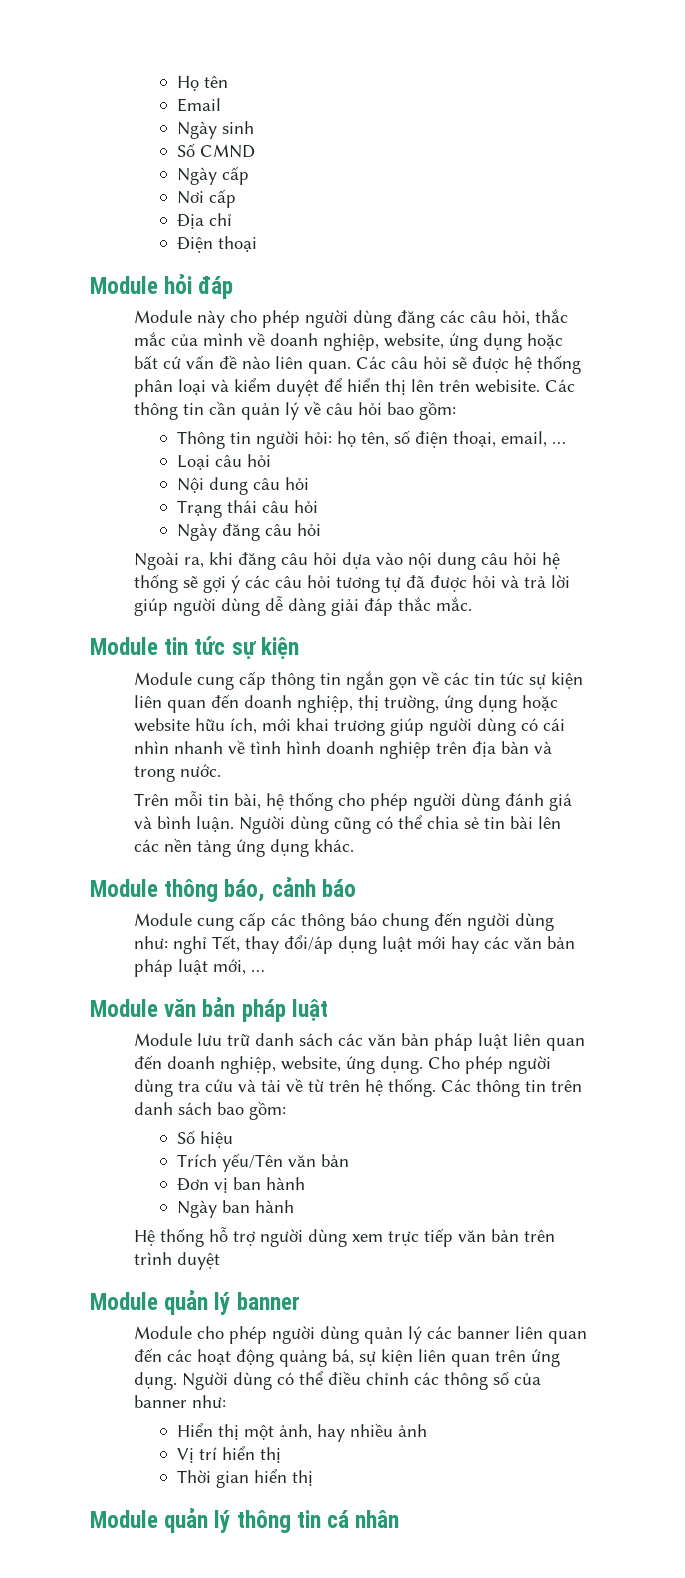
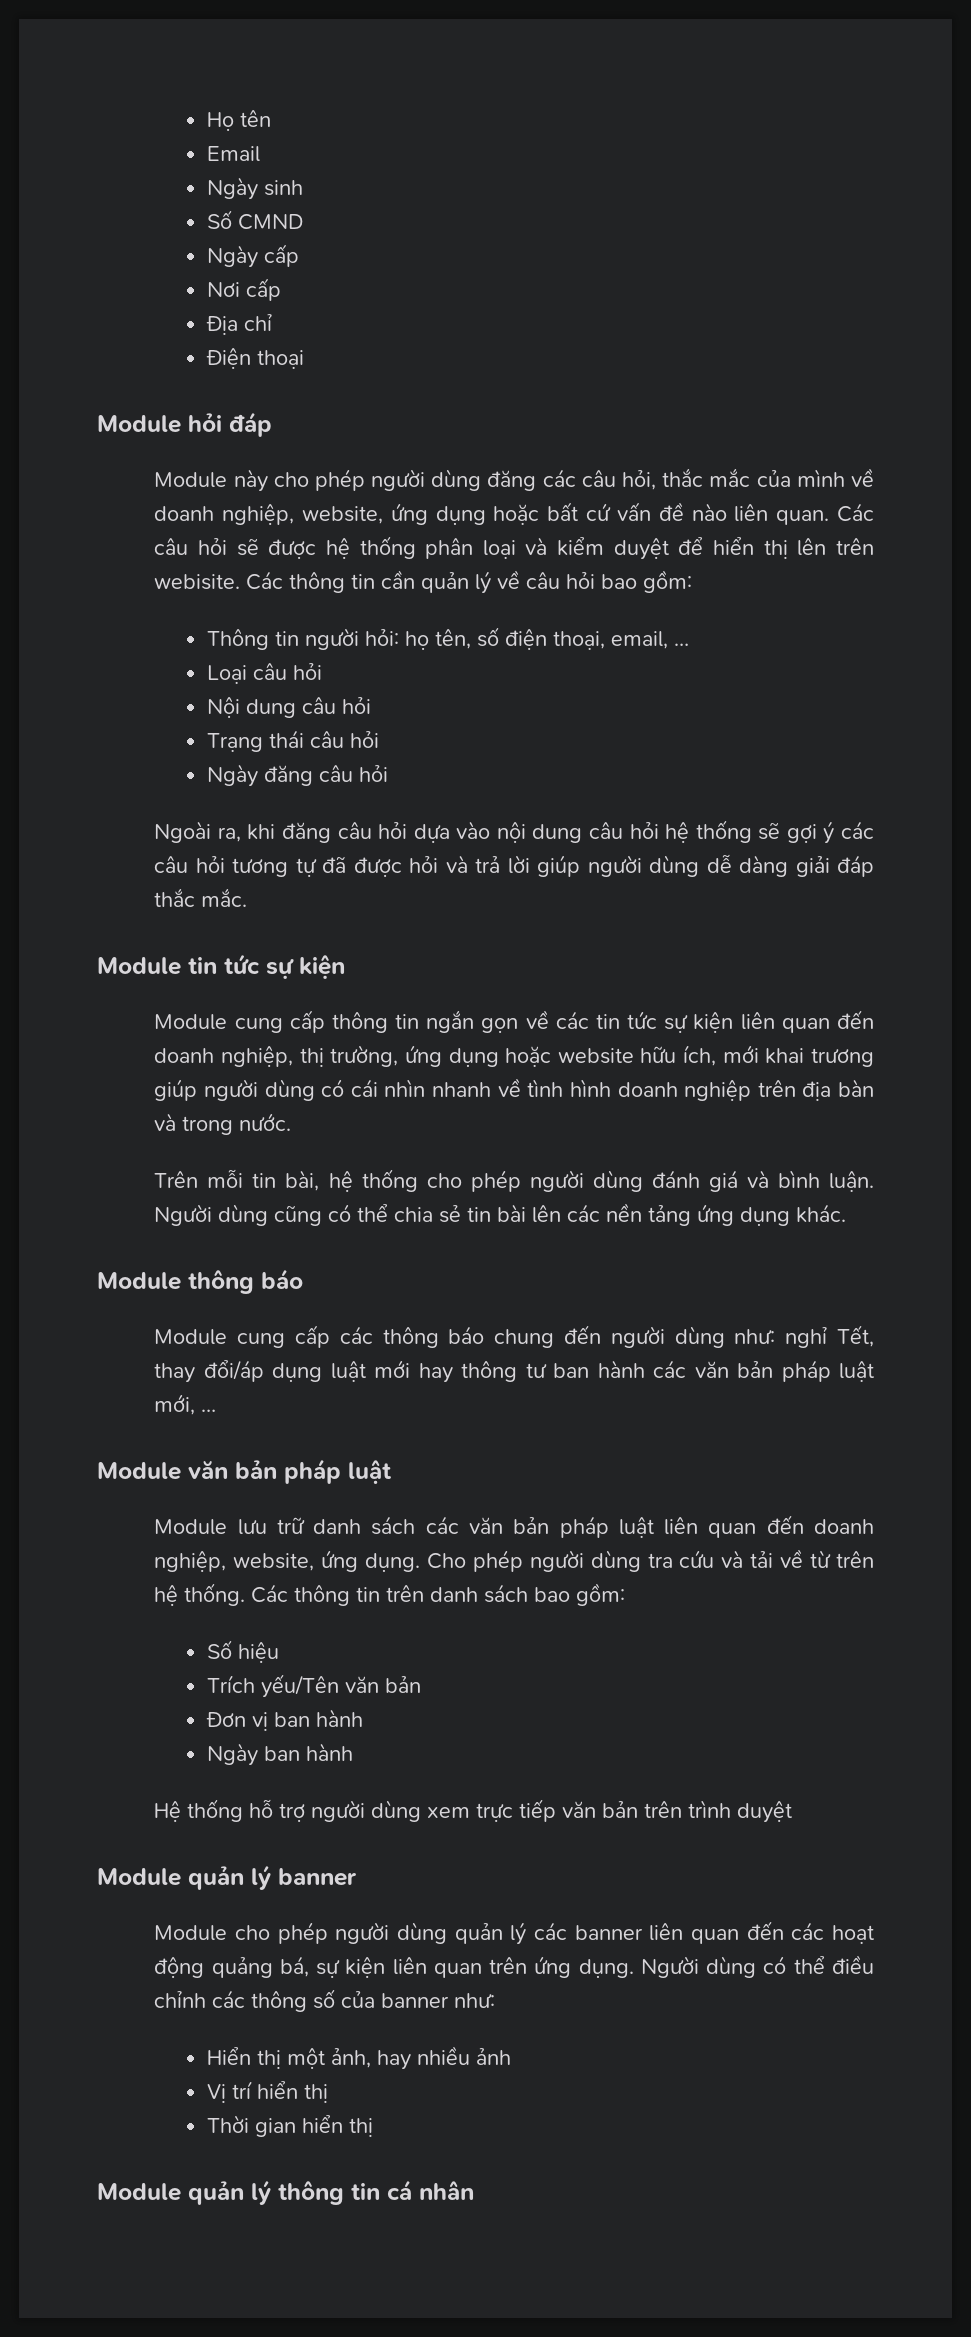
- Module thông báo, cảnh báo
+ Module thông báo
- Module cung cấp các thông báo chung đến người dùng như: nghỉ Tết, thay đổi/áp dụng luật mới hay các văn bản pháp luật mới, …
+ Module cung cấp các thông báo chung đến người dùng như: nghỉ Tết, thay đổi/áp dụng luật mới hay thông tư ban hành các văn bản pháp luật mới, …

